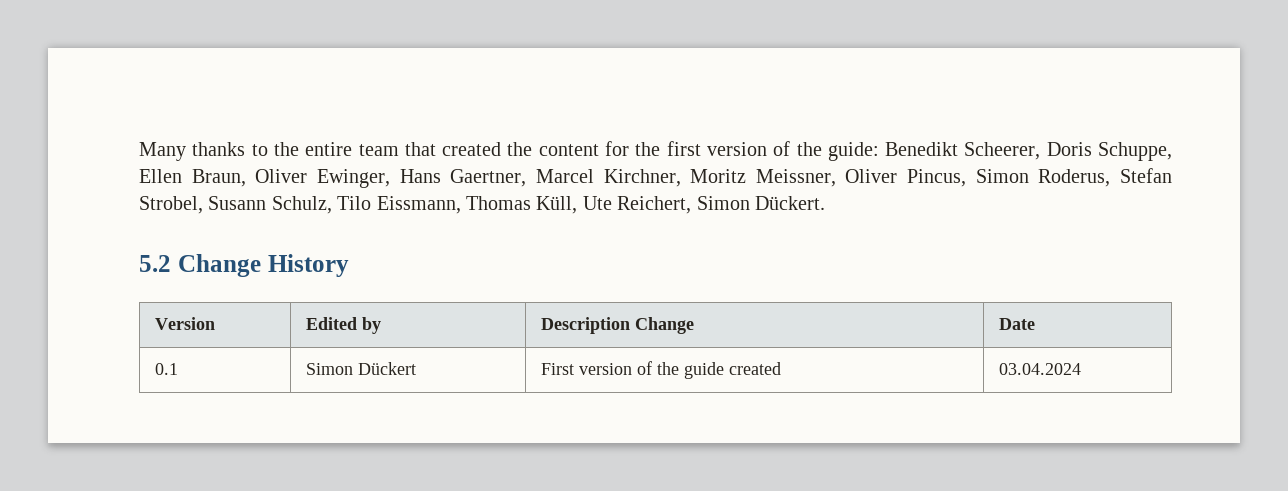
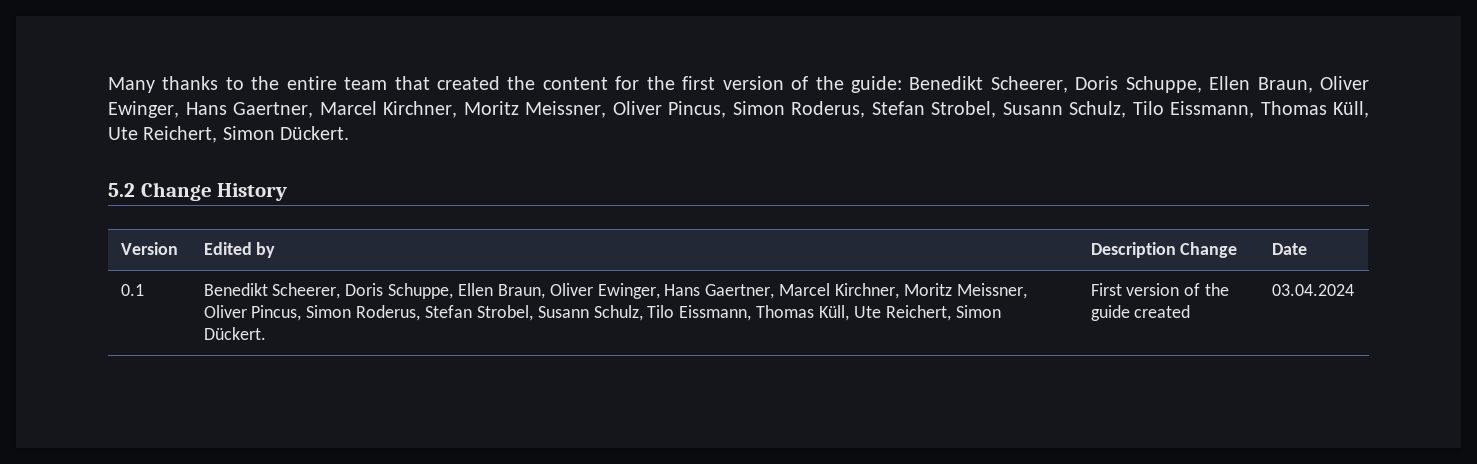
- 0.1 | Simon Dückert | First version of the guide created | 03.04.2024
+ 0.1 | Benedikt Scheerer, Doris Schuppe, Ellen Braun, Oliver Ewinger, Hans Gaertner, Marcel Kirchner, Moritz Meissner, Oliver Pincus, Simon Roderus, Stefan Strobel, Susann Schulz, Tilo Eissmann, Thomas Küll, Ute Reichert, Simon Dückert. | First version of the guide created | 03.04.2024

